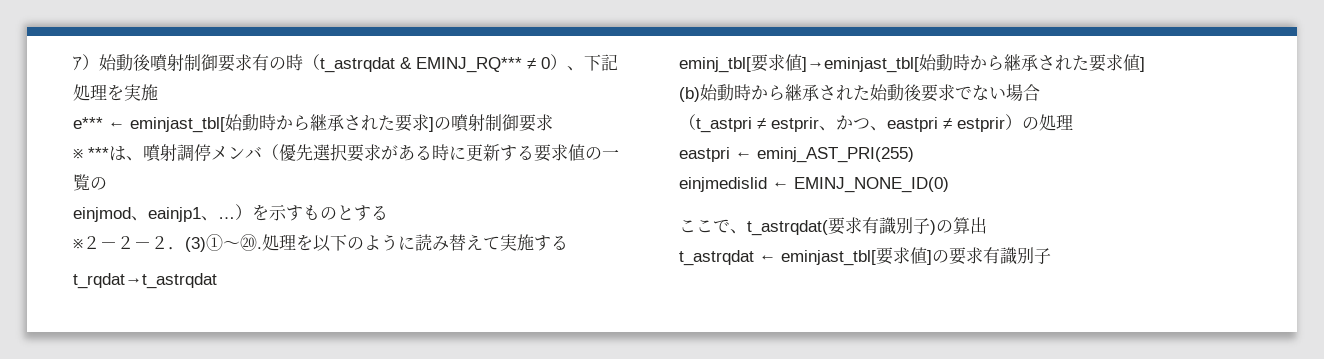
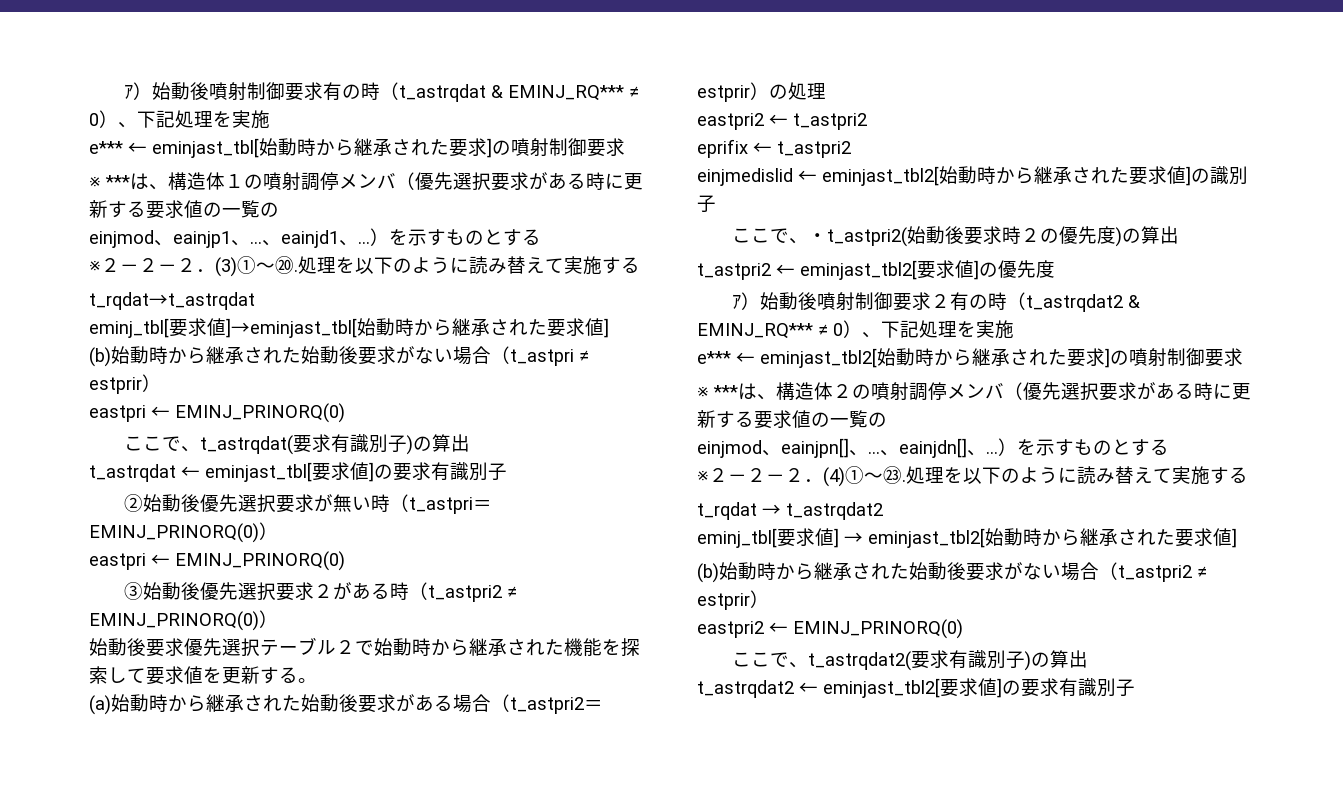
- ※ ***は、噴射調停メンバ（優先選択要求がある時に更新する要求値の一覧の
+ ※ ***は、構造体１の噴射調停メンバ（優先選択要求がある時に更新する要求値の一覧の
- einjmod、eainjp1、…）を示すものとする
+ einjmod、eainjp1、…、eainjd1、…）を示すものとする
- (b)始動時から継承された始動後要求でない場合
- （t_astpri ≠ estprir、かつ、eastpri ≠ estprir）の処理
- eastpri ← eminj_AST_PRI(255)
- einjmedislid ← EMINJ_NONE_ID(0)
+ (b)始動時から継承された始動後要求がない場合（t_astpri ≠ estprir）
+ eastpri ← EMINJ_PRINORQ(0)
+ ②始動後優先選択要求が無い時（t_astpri＝EMINJ_PRINORQ(0)）
+ eastpri ← EMINJ_PRINORQ(0)
+ ③始動後優先選択要求２がある時（t_astpri2 ≠ EMINJ_PRINORQ(0)）
+ 始動後要求優先選択テーブル２で始動時から継承された機能を探索して要求値を更新する。
+ (a)始動時から継承された始動後要求がある場合（t_astpri2＝estprir）の処理
+ eastpri2 ← t_astpri2
+ eprifix ← t_astpri2
+ einjmedislid ← eminjast_tbl2[始動時から継承された要求値]の識別子
+ ここで、・t_astpri2(始動後要求時２の優先度)の算出
+ t_astpri2 ← eminjast_tbl2[要求値]の優先度
+ ｱ）始動後噴射制御要求２有の時（t_astrqdat2 & EMINJ_RQ*** ≠ 0）、下記処理を実施
+ e*** ← eminjast_tbl2[始動時から継承された要求]の噴射制御要求
+ ※ ***は、構造体２の噴射調停メンバ（優先選択要求がある時に更新する要求値の一覧の
+ einjmod、eainjpn[]、…、eainjdn[]、…）を示すものとする
+ ※２－２－２．(4)①～㉓.処理を以下のように読み替えて実施する
+ t_rqdat → t_astrqdat2
+ eminj_tbl[要求値] → eminjast_tbl2[始動時から継承された要求値]
+ (b)始動時から継承された始動後要求がない場合（t_astpri2 ≠ estprir）
+ eastpri2 ← EMINJ_PRINORQ(0)
+ ここで、t_astrqdat2(要求有識別子)の算出
+ t_astrqdat2 ← eminjast_tbl2[要求値]の要求有識別子

